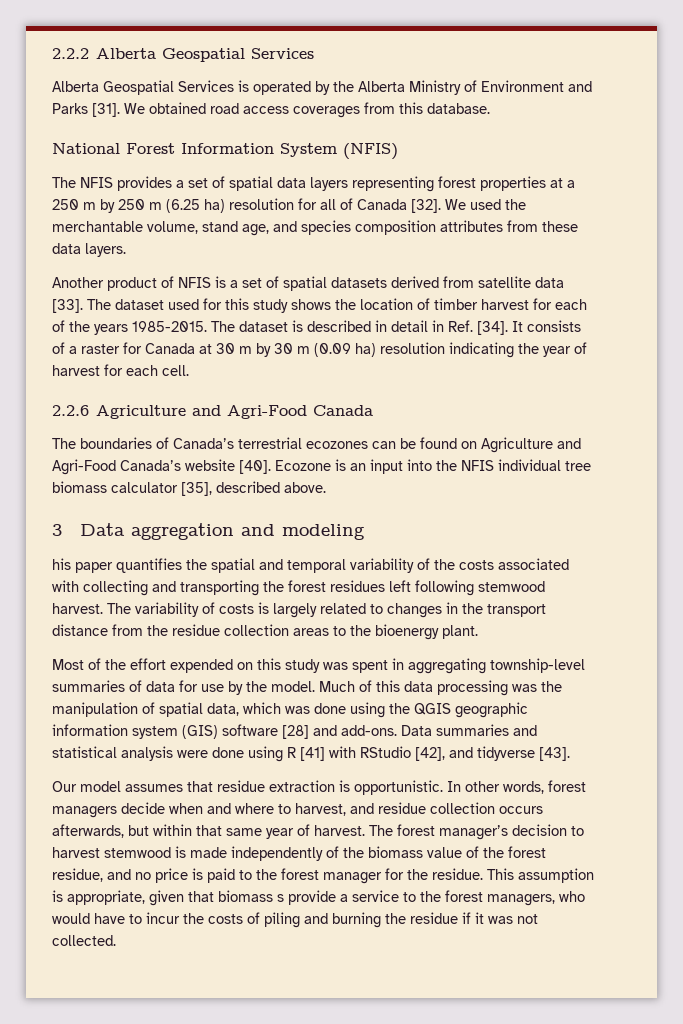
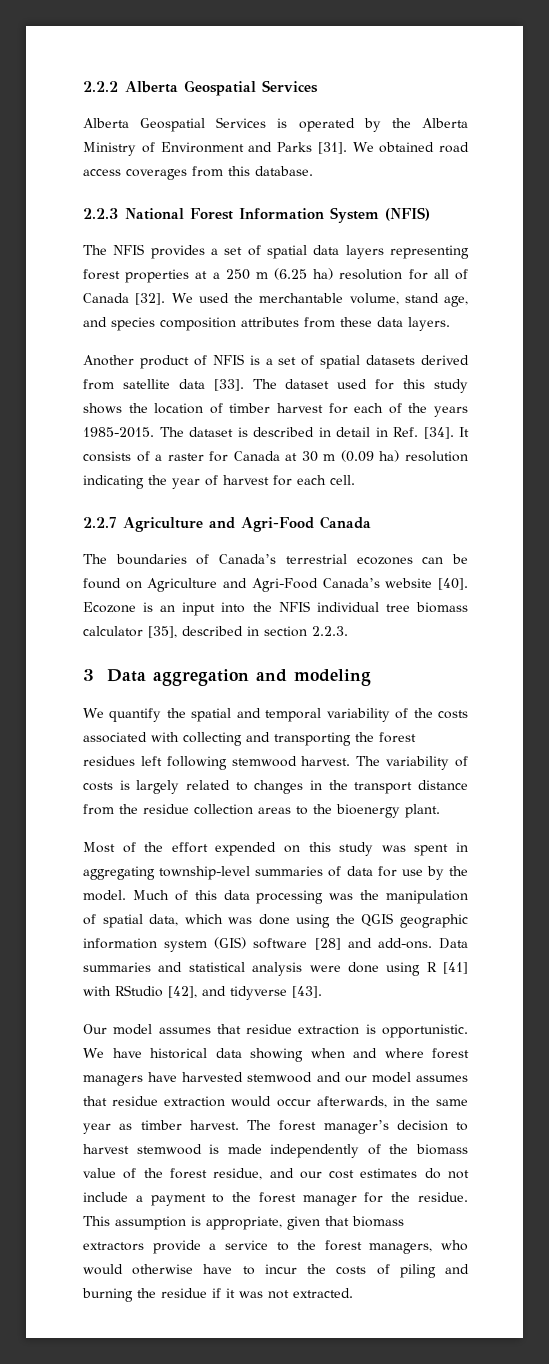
- National Forest Information System (NFIS)
+ 2.2.3 National Forest Information System (NFIS)
- The NFIS provides a set of spatial data layers representing forest properties at a 250 m by 250 m (6.25 ha) resolution for all of Canada [32].
+ The NFIS provides a set of spatial data layers representing forest properties at a 250 m (6.25 ha) resolution for all of Canada [32].
- It consists of a raster for Canada at 30 m by 30 m (0.09 ha) resolution indicating the year of harvest for each cell.
+ It consists of a raster for Canada at 30 m (0.09 ha) resolution indicating the year of harvest for each cell.
- 2.2.6 Agriculture and Agri-Food Canada
+ 2.2.7 Agriculture and Agri-Food Canada
- Ecozone is an input into the NFIS individual tree biomass calculator [35], described above.
+ Ecozone is an input into the NFIS individual tree biomass calculator [35], described in section 2.2.3.
- his paper quantifies the spatial and temporal variability of the costs associated with collecting and transporting the forest residues left following stemwood harvest.
+ We quantify the spatial and temporal variability of the costs associated with collecting and transporting the forest residues left following stemwood harvest.
- In other words, forest managers decide when and where to harvest, and residue collection occurs afterwards, but within that same year of harvest.
+ We have historical data showing when and where forest managers have harvested stemwood and our model assumes that residue extraction would occur afterwards, in the same year as timber harvest.
- The forest manager’s decision to harvest stemwood is made independently of the biomass value of the forest residue, and no price is paid to the forest manager for the residue.
+ The forest manager’s decision to harvest stemwood is made independently of the biomass value of the forest residue, and our cost estimates do not include a payment to the forest manager for the residue.
- This assumption is appropriate, given that biomass s provide a service to the forest managers, who would have to incur the costs of piling and burning the residue if it was not collected.
+ This assumption is appropriate, given that biomass extractors provide a service to the forest managers, who would otherwise have to incur the costs of piling and burning the residue if it was not extracted.

